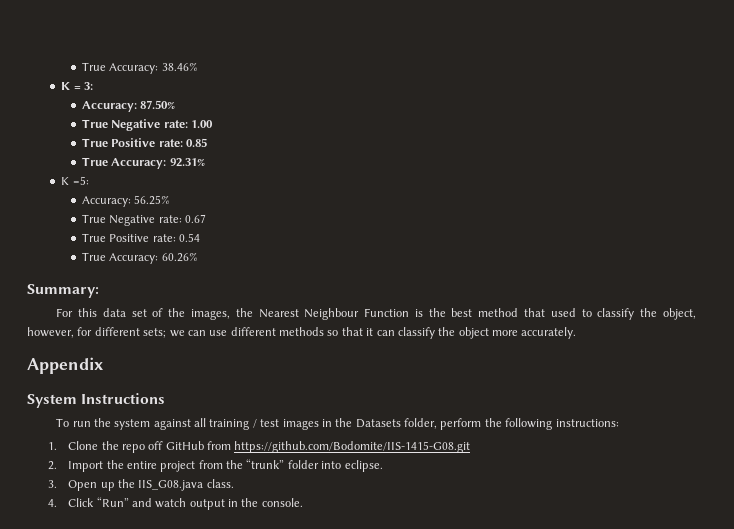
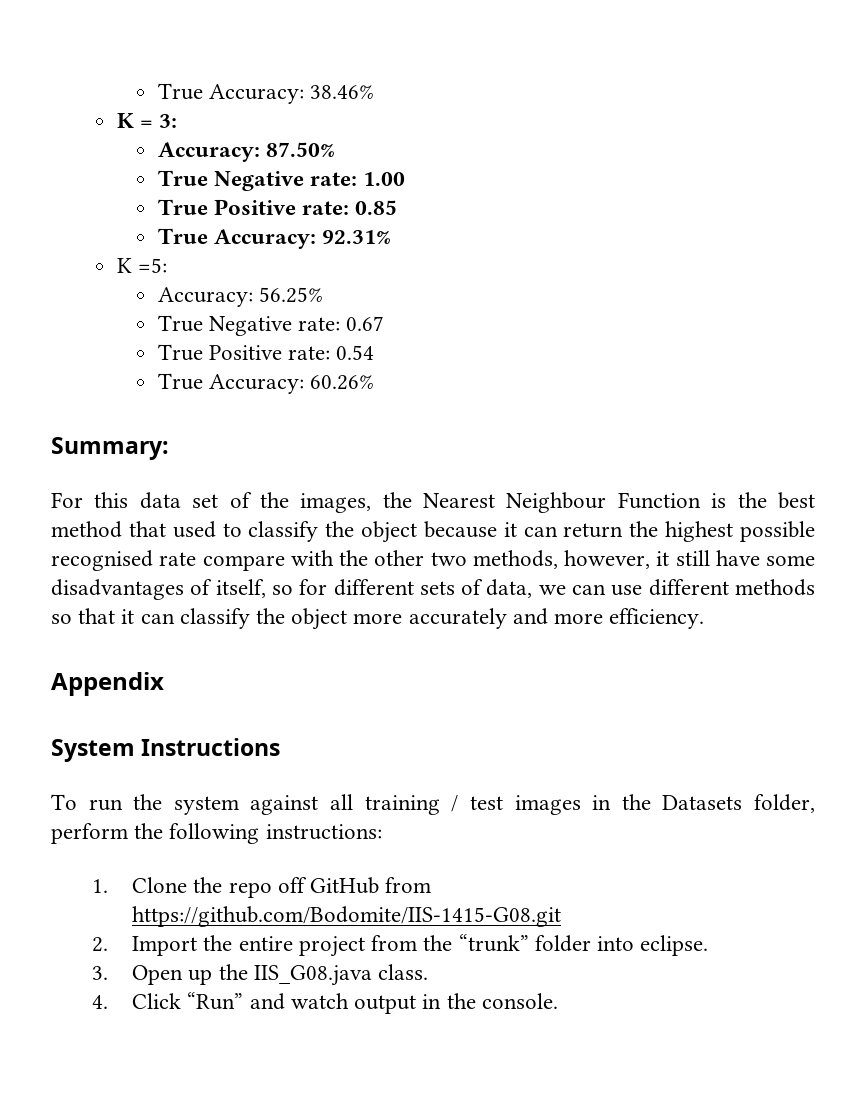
- For this data set of the images, the Nearest Neighbour Function is the best method that used to classify the object, however, for different sets; we can use different methods so that it can classify the object more accurately.
+ For this data set of the images, the Nearest Neighbour Function is the best method that used to classify the object because it can return the highest possible recognised rate compare with the other two methods, however, it still have some disadvantages of itself, so for different sets of data, we can use different methods so that it can classify the object more accurately and more efficiency.

